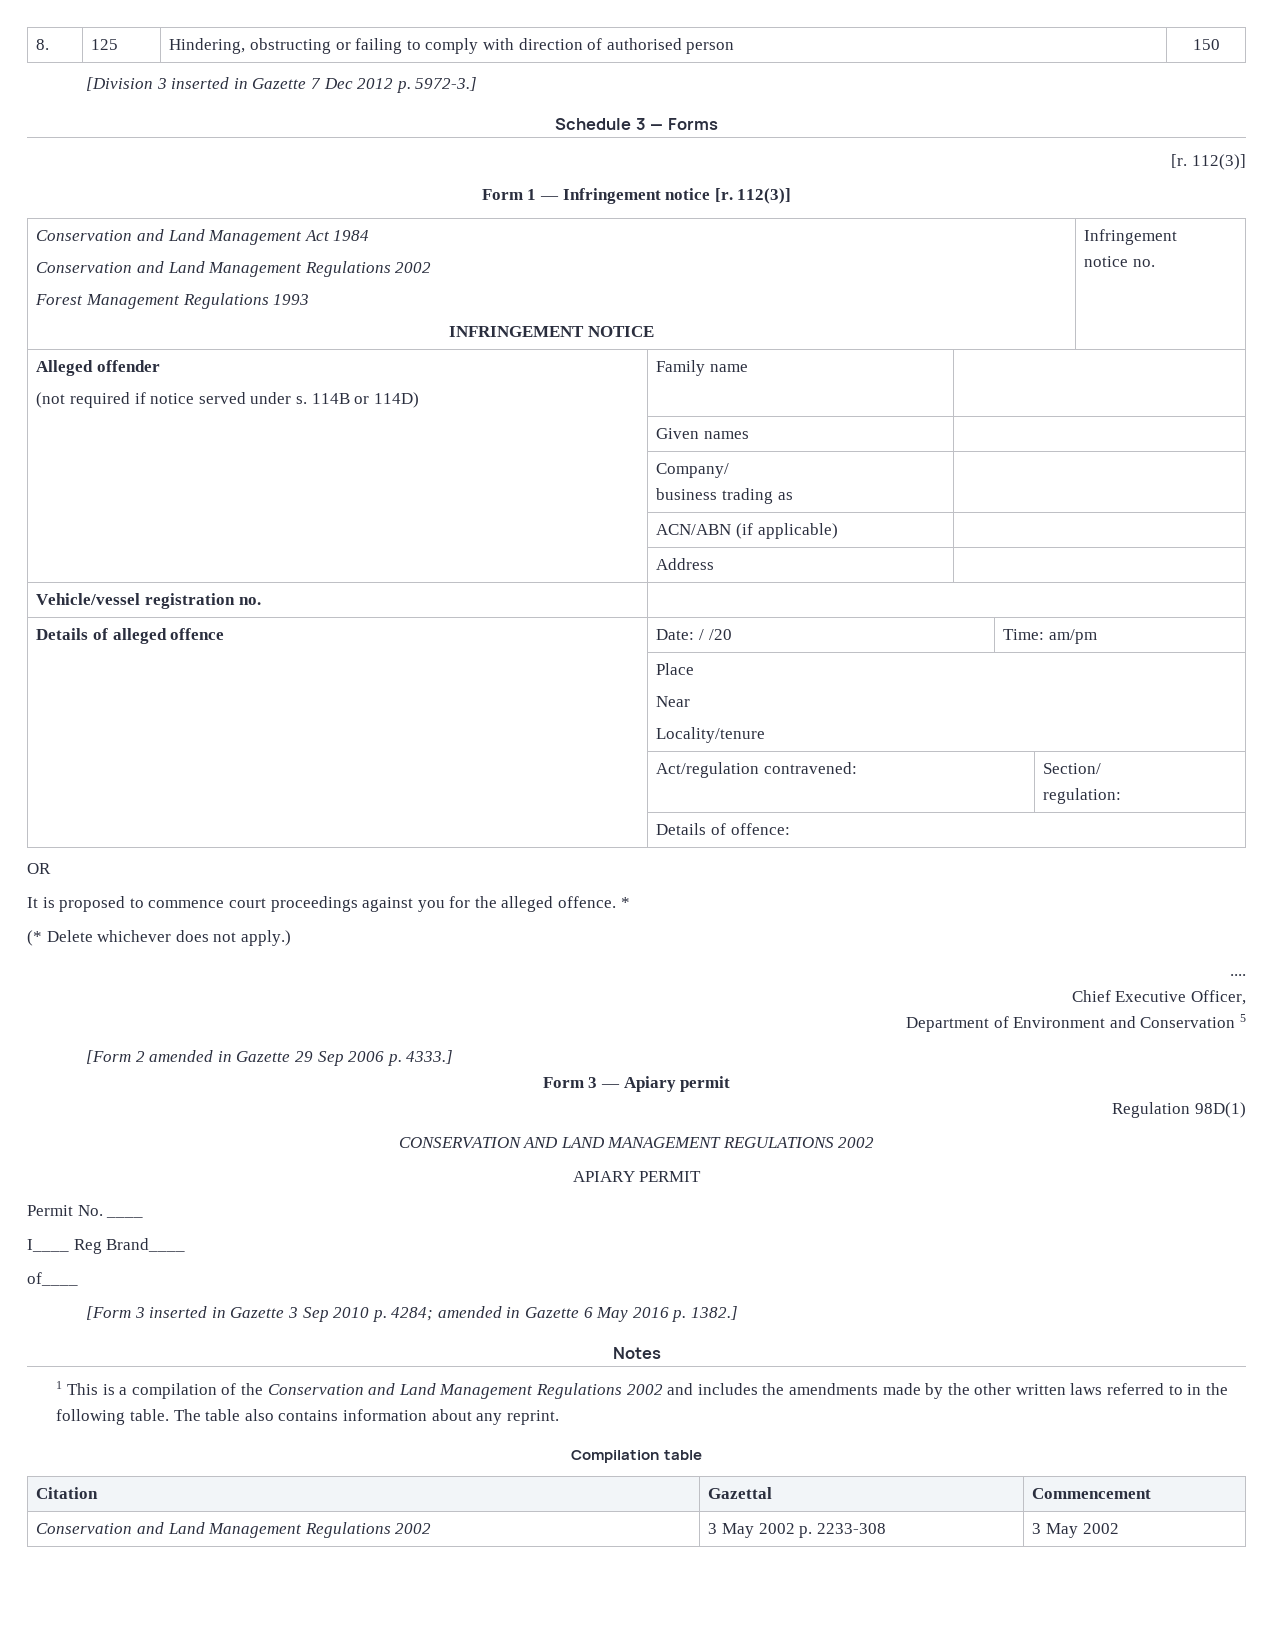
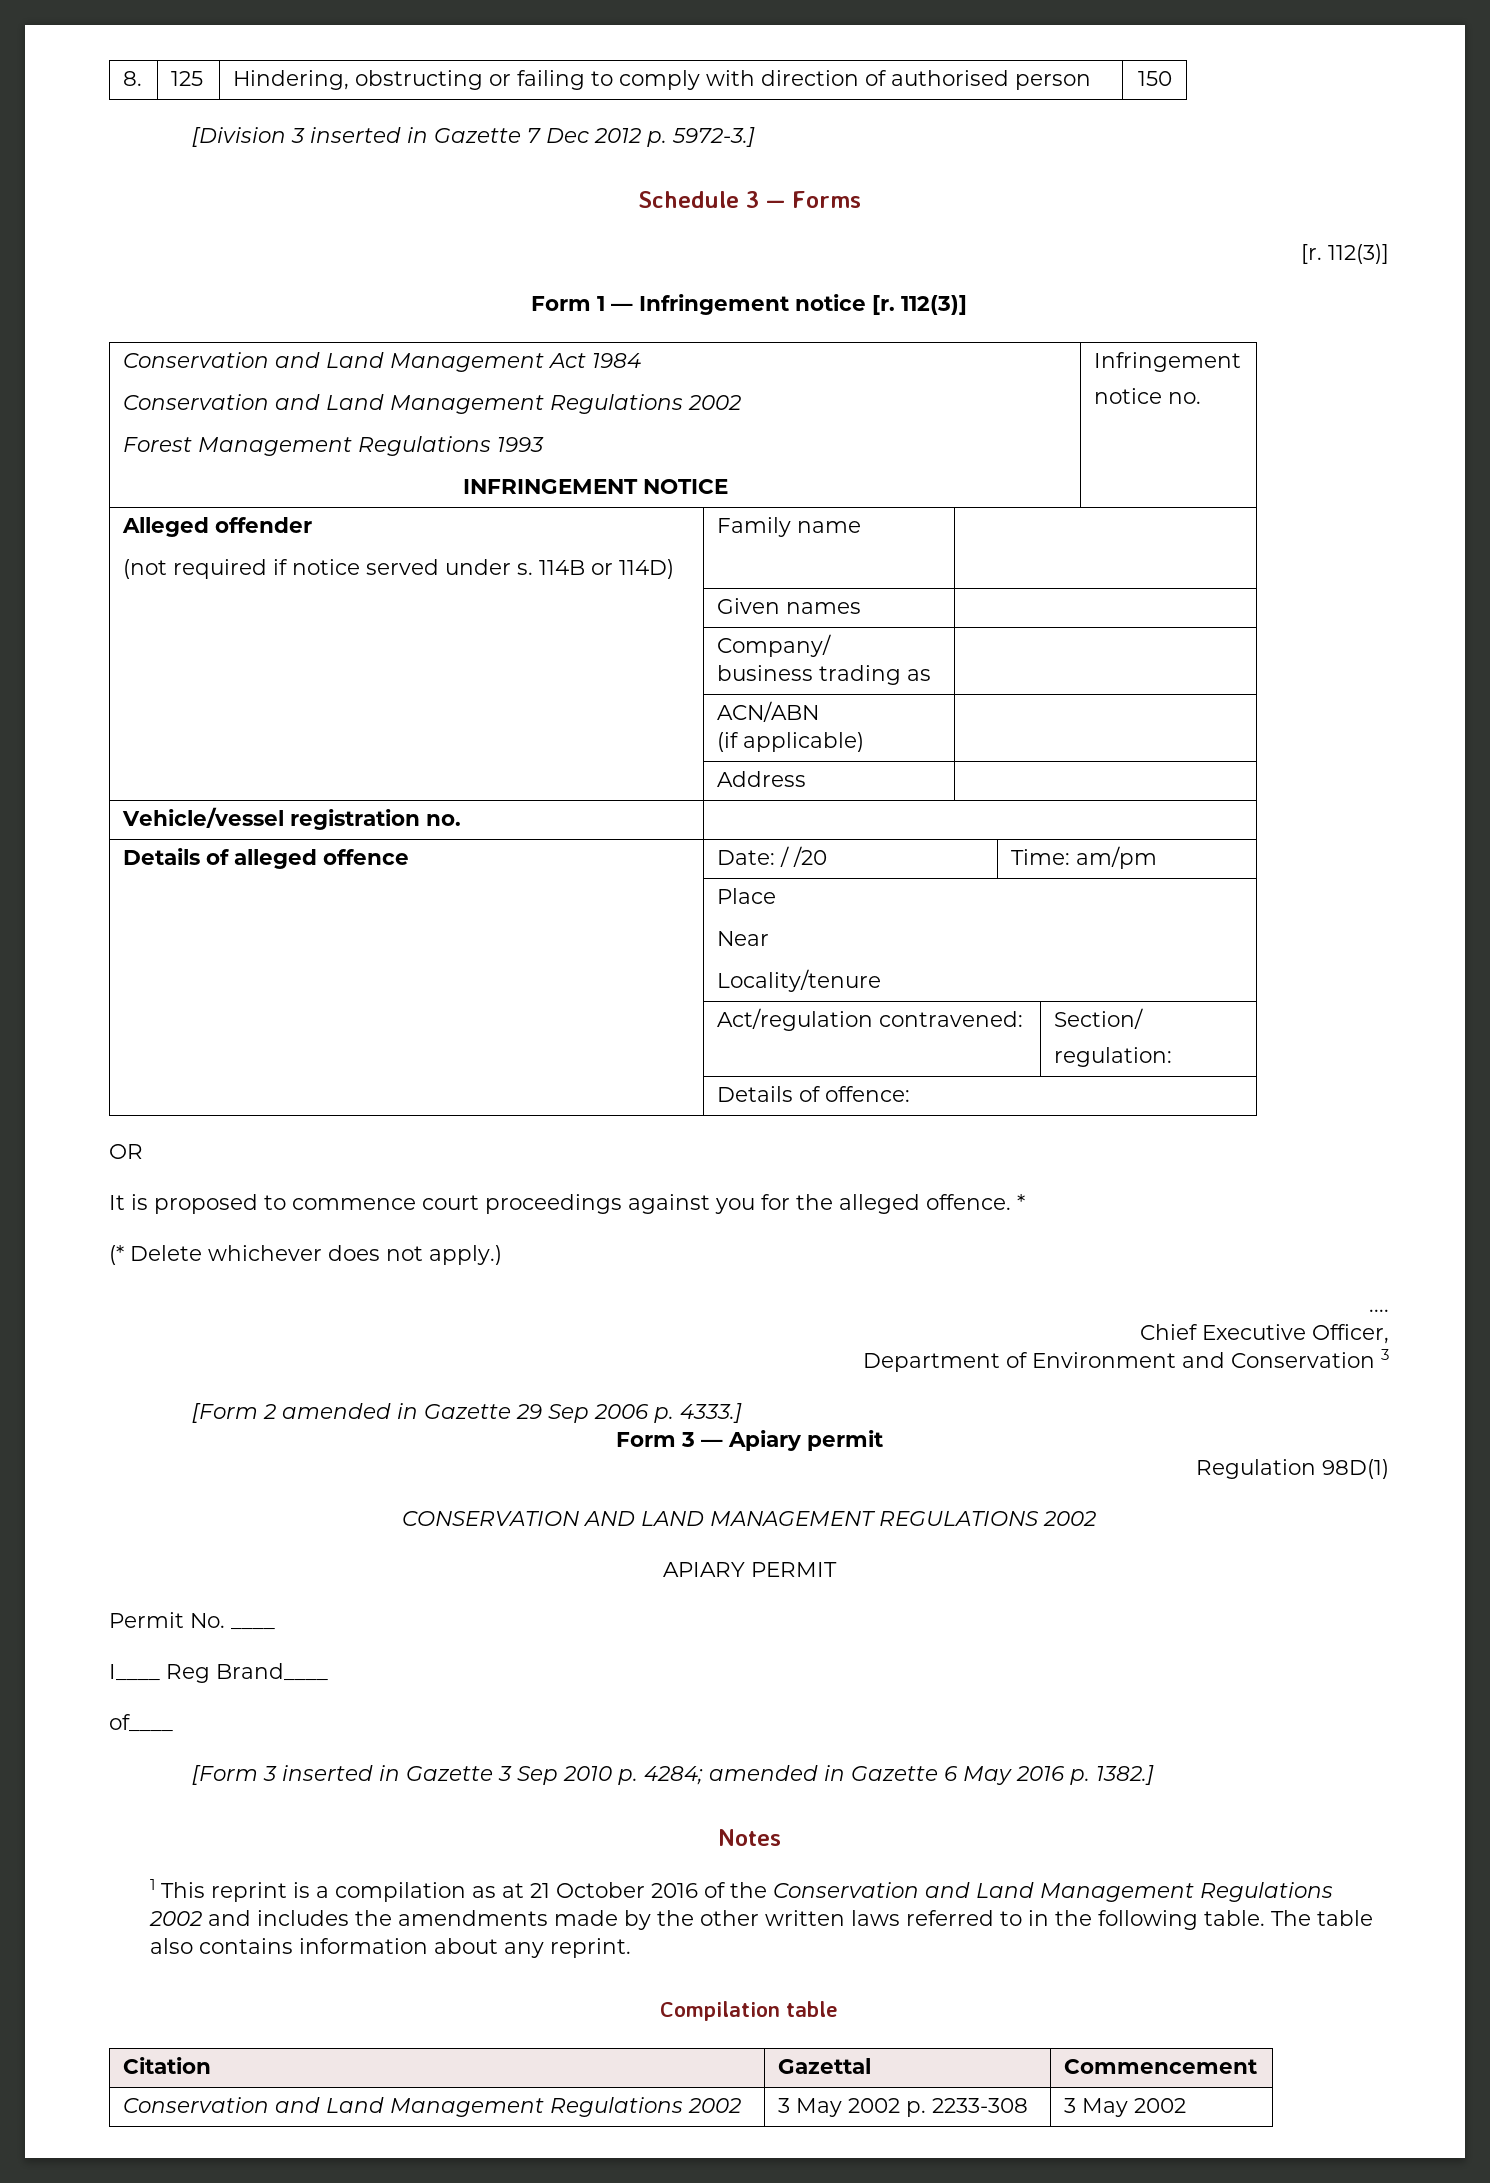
- | ACN/ABN (if applicable) |
+ | ACN/ABN
+ (if applicable) |
- Department of Environment and Conservation 5
+ Department of Environment and Conservation 3
- 1 This is a compilation of the Conservation and Land Management Regulations 2002 and includes the amendments made by the other written laws referred to in the following table.
+ 1 This reprint is a compilation as at 21 October 2016 of the Conservation and Land Management Regulations 2002 and includes the amendments made by the other written laws referred to in the following table.

